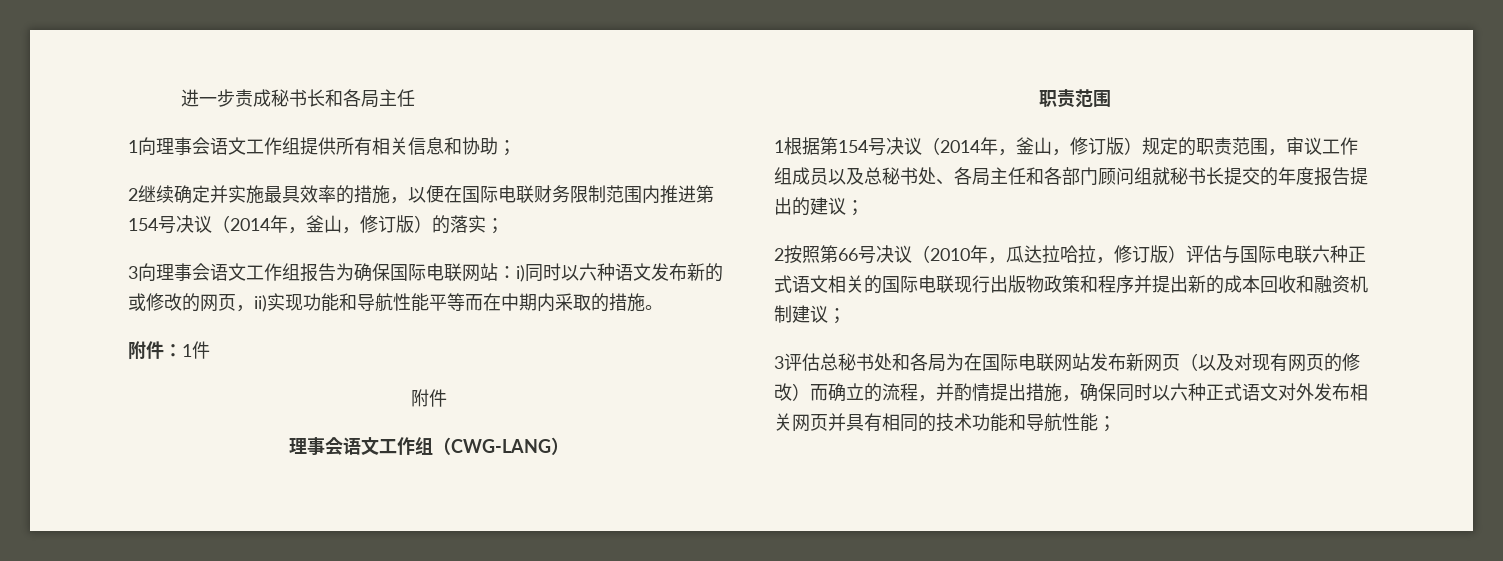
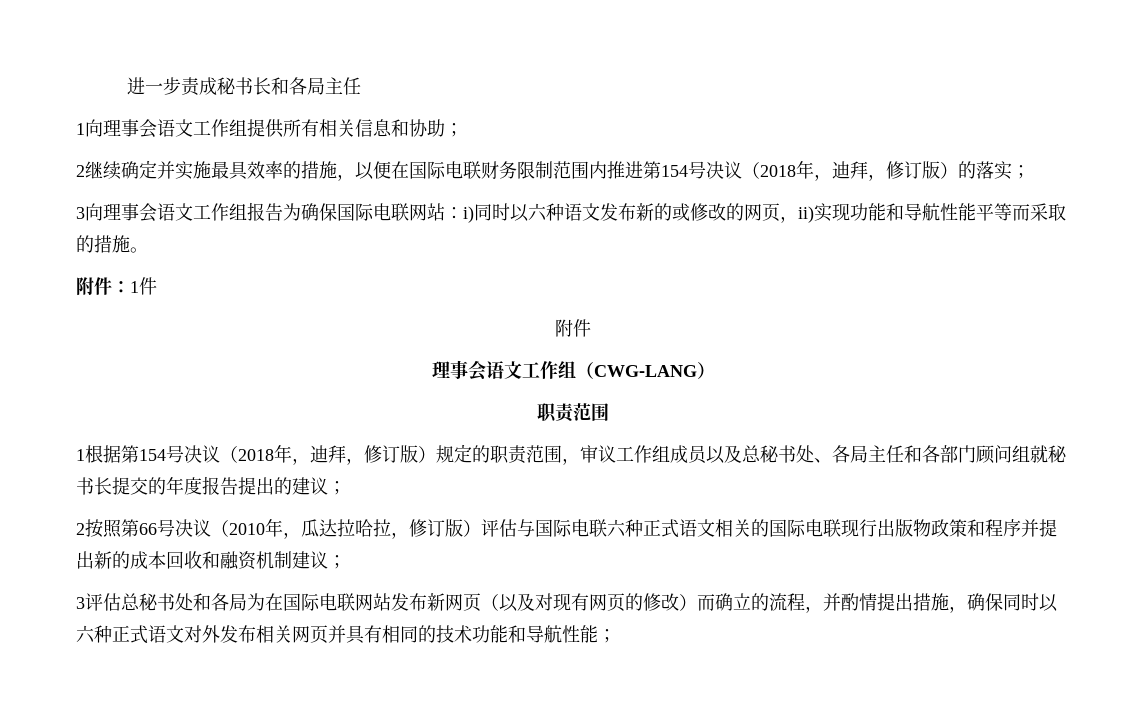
- 2继续确定并实施最具效率的措施，以便在国际电联财务限制范围内推进第154号决议（2014年，釜山，修订版）的落实；
+ 2继续确定并实施最具效率的措施，以便在国际电联财务限制范围内推进第154号决议（2018年，迪拜，修订版）的落实；
- 3向理事会语文工作组报告为确保国际电联网站：i)同时以六种语文发布新的或修改的网页，ii)实现功能和导航性能平等而在中期内采取的措施。
+ 3向理事会语文工作组报告为确保国际电联网站：i)同时以六种语文发布新的或修改的网页，ii)实现功能和导航性能平等而采取的措施。
- 1根据第154号决议（2014年，釜山，修订版）规定的职责范围，审议工作组成员以及总秘书处、各局主任和各部门顾问组就秘书长提交的年度报告提出的建议；
+ 1根据第154号决议（2018年，迪拜，修订版）规定的职责范围，审议工作组成员以及总秘书处、各局主任和各部门顾问组就秘书长提交的年度报告提出的建议；

